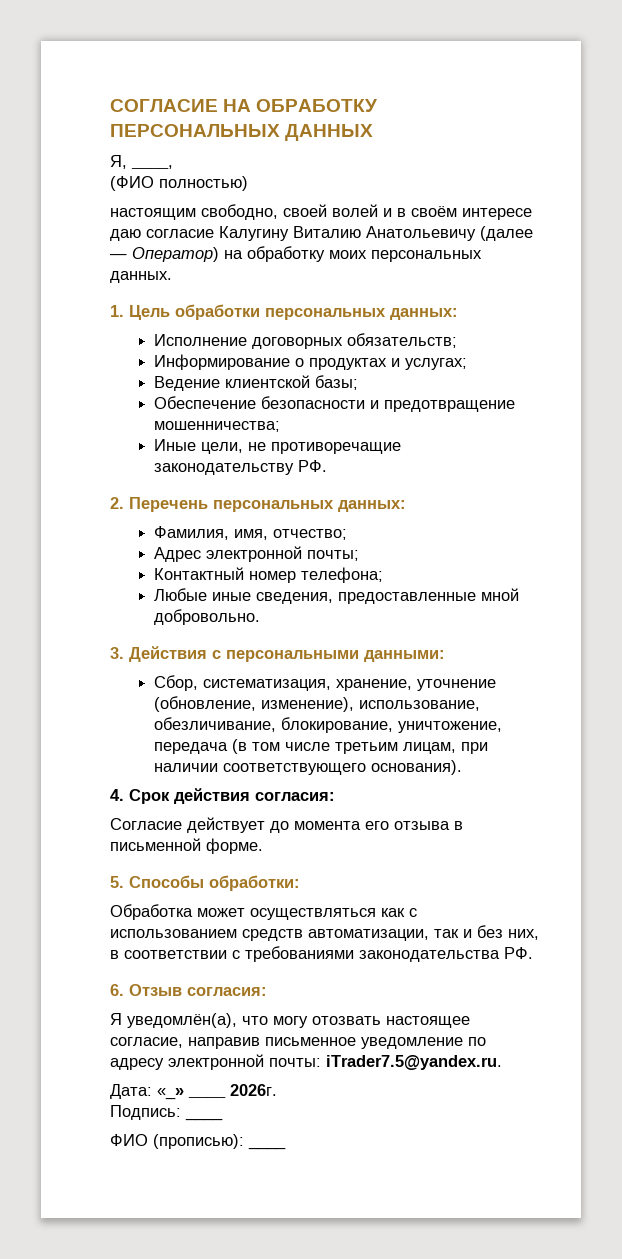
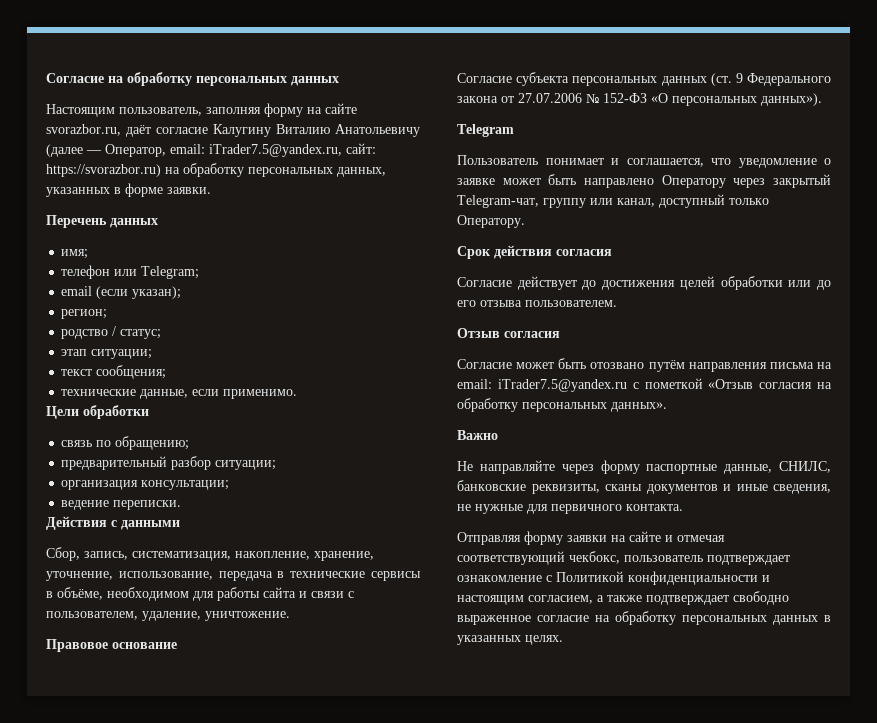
- СОГЛАСИЕ НА ОБРАБОТКУ ПЕРСОНАЛЬНЫХ ДАННЫХ
- Я, ____,
- (ФИО полностью)
- настоящим свободно, своей волей и в своём интересе даю согласие Калугину Виталию Анатольевичу (далее — Оператор) на обработку моих персональных данных.
- 1. Цель обработки персональных данных:
- Исполнение договорных обязательств;
- Информирование о продуктах и услугах;
- Ведение клиентской базы;
- Обеспечение безопасности и предотвращение мошенничества;
- Иные цели, не противоречащие законодательству РФ.
- 2. Перечень персональных данных:
- Фамилия, имя, отчество;
- Адрес электронной почты;
- Контактный номер телефона;
- Любые иные сведения, предоставленные мной добровольно.
- 3. Действия с персональными данными:
- Сбор, систематизация, хранение, уточнение (обновление, изменение), использование, обезличивание, блокирование, уничтожение, передача (в том числе третьим лицам, при наличии соответствующего основания).
- 4. Срок действия согласия:
+ Согласие на обработку персональных данных
+ Настоящим пользователь, заполняя форму на сайте svorazbor.ru, даёт согласие Калугину Виталию Анатольевичу (далее — Оператор, email: iTrader7.5@yandex.ru, сайт: https://svorazbor.ru) на обработку персональных данных, указанных в форме заявки.
+ Перечень данных
+ имя;
+ телефон или Telegram;
+ email (если указан);
+ регион;
+ родство / статус;
+ этап ситуации;
+ текст сообщения;
+ технические данные, если применимо.
+ Цели обработки
+ связь по обращению;
+ предварительный разбор ситуации;
+ организация консультации;
+ ведение переписки.
+ Действия с данными
+ Сбор, запись, систематизация, накопление, хранение, уточнение, использование, передача в технические сервисы в объёме, необходимом для работы сайта и связи с пользователем, удаление, уничтожение.
+ Правовое основание
+ Согласие субъекта персональных данных (ст. 9 Федерального закона от 27.07.2006 № 152-ФЗ «О персональных данных»).
+ Telegram
+ Пользователь понимает и соглашается, что уведомление о заявке может быть направлено Оператору через закрытый Telegram-чат, группу или канал, доступный только Оператору.
+ Срок действия согласия
- Согласие действует до момента его отзыва в письменной форме.
- 5. Способы обработки:
- Обработка может осуществляться как с использованием средств автоматизации, так и без них, в соответствии с требованиями законодательства РФ.
- 6. Отзыв согласия:
- Я уведомлён(а), что могу отозвать настоящее согласие, направив письменное уведомление по адресу электронной почты: iTrader7.5@yandex.ru.
- Дата: «_» ____ 2026г.
- Подпись: ____
- ФИО (прописью): ____
+ Согласие действует до достижения целей обработки или до его отзыва пользователем.
+ Отзыв согласия
+ Согласие может быть отозвано путём направления письма на email: iTrader7.5@yandex.ru с пометкой «Отзыв согласия на обработку персональных данных».
+ Важно
+ Не направляйте через форму паспортные данные, СНИЛС, банковские реквизиты, сканы документов и иные сведения, не нужные для первичного контакта.
+ Отправляя форму заявки на сайте и отмечая соответствующий чекбокс, пользователь подтверждает ознакомление с Политикой конфиденциальности и настоящим согласием, а также подтверждает свободно выраженное согласие на обработку персональных данных в указанных целях.

